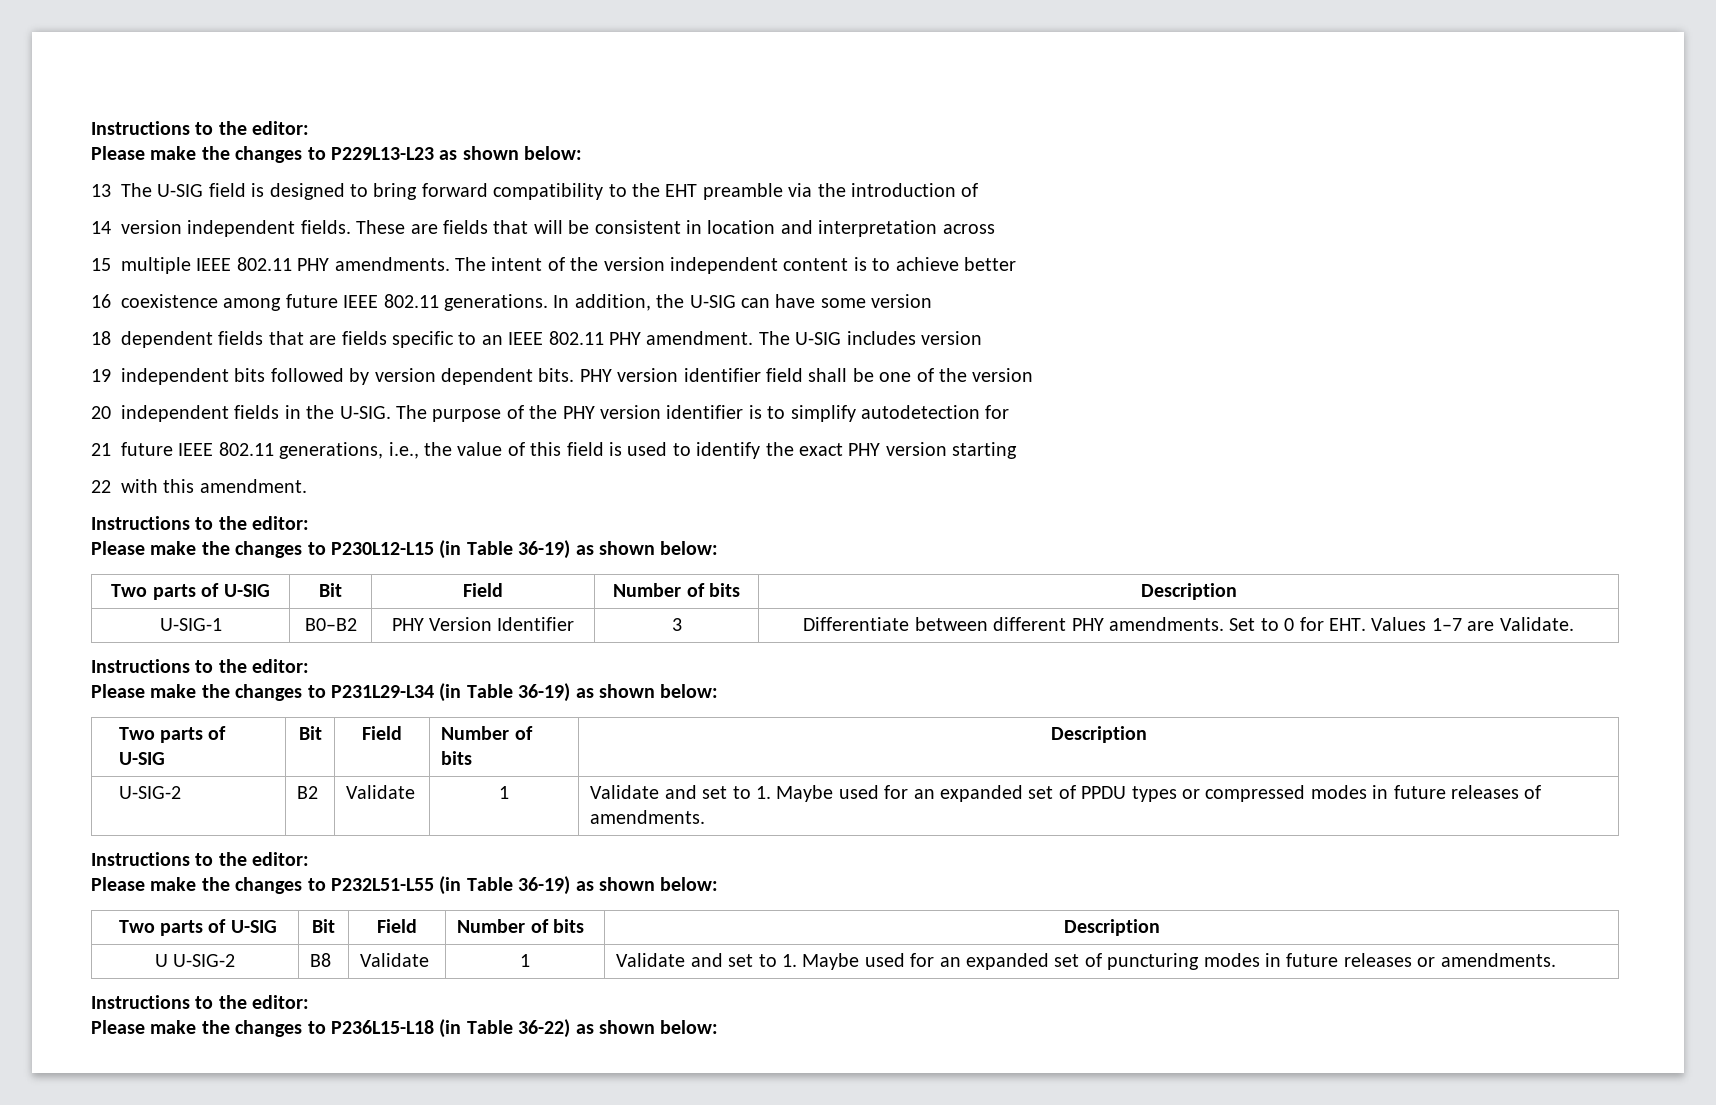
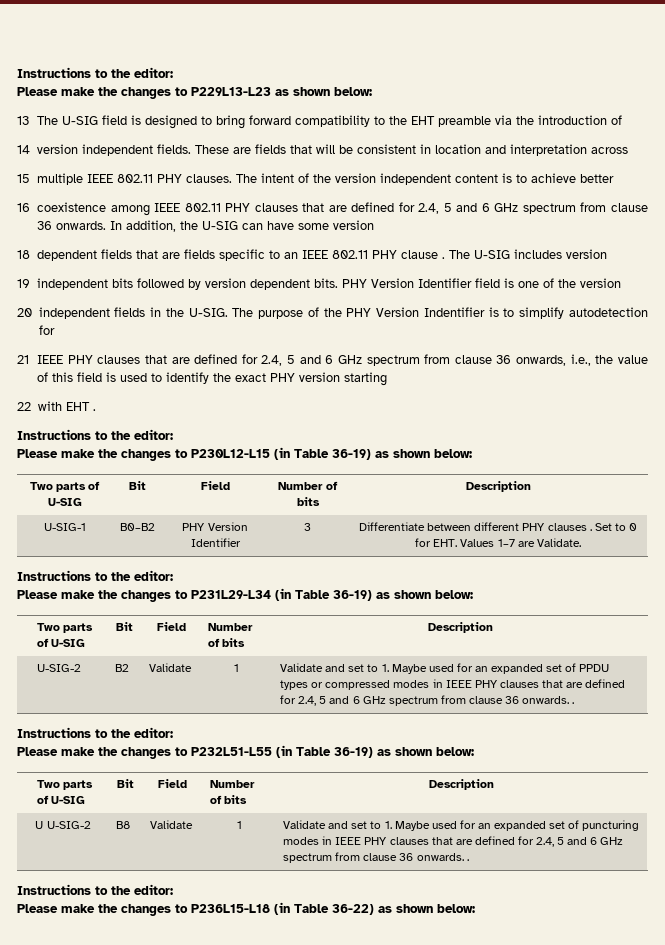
- 15 multiple IEEE 802.11 PHY amendments.
+ 15 multiple IEEE 802.11 PHY clauses.
- 16 coexistence among future IEEE 802.11 generations.
+ 16 coexistence among IEEE 802.11 PHY clauses that are defined for 2.4, 5 and 6 GHz spectrum from clause 36 onwards.
- 18 dependent fields that are fields specific to an IEEE 802.11 PHY amendment.
+ 18 dependent fields that are fields specific to an IEEE 802.11 PHY clause .
- PHY version identifier field shall be one of the version
+ PHY Version Identifier field is one of the version
- The purpose of the PHY version identifier is to simplify autodetection for
+ The purpose of the PHY Version Indentifier is to simplify autodetection for
- 21 future IEEE 802.11 generations, i.e., the value of this field is used to identify the exact PHY version starting
+ 21 IEEE PHY clauses that are defined for 2.4, 5 and 6 GHz spectrum from clause 36 onwards, i.e., the value of this field is used to identify the exact PHY version starting
- 22 with this amendment.
+ 22 with EHT .
- U-SIG-1 | B0–B2 | PHY Version Identifier | 3 | Differentiate between different PHY amendments. Set to 0 for EHT. Values 1–7 are Validate.
+ U-SIG-1 | B0–B2 | PHY Version Identifier | 3 | Differentiate between different PHY clauses . Set to 0 for EHT. Values 1–7 are Validate.
- U-SIG-2 | B2 | Validate | 1 | Validate and set to 1. Maybe used for an expanded set of PPDU types or compressed modes in future releases of amendments.
+ U-SIG-2 | B2 | Validate | 1 | Validate and set to 1. Maybe used for an expanded set of PPDU types or compressed modes in IEEE PHY clauses that are defined for 2.4, 5 and 6 GHz spectrum from clause 36 onwards. .
- U U-SIG-2 | B8 | Validate | 1 | Validate and set to 1. Maybe used for an expanded set of puncturing modes in future releases or amendments.
+ U U-SIG-2 | B8 | Validate | 1 | Validate and set to 1. Maybe used for an expanded set of puncturing modes in IEEE PHY clauses that are defined for 2.4, 5 and 6 GHz spectrum from clause 36 onwards. .

